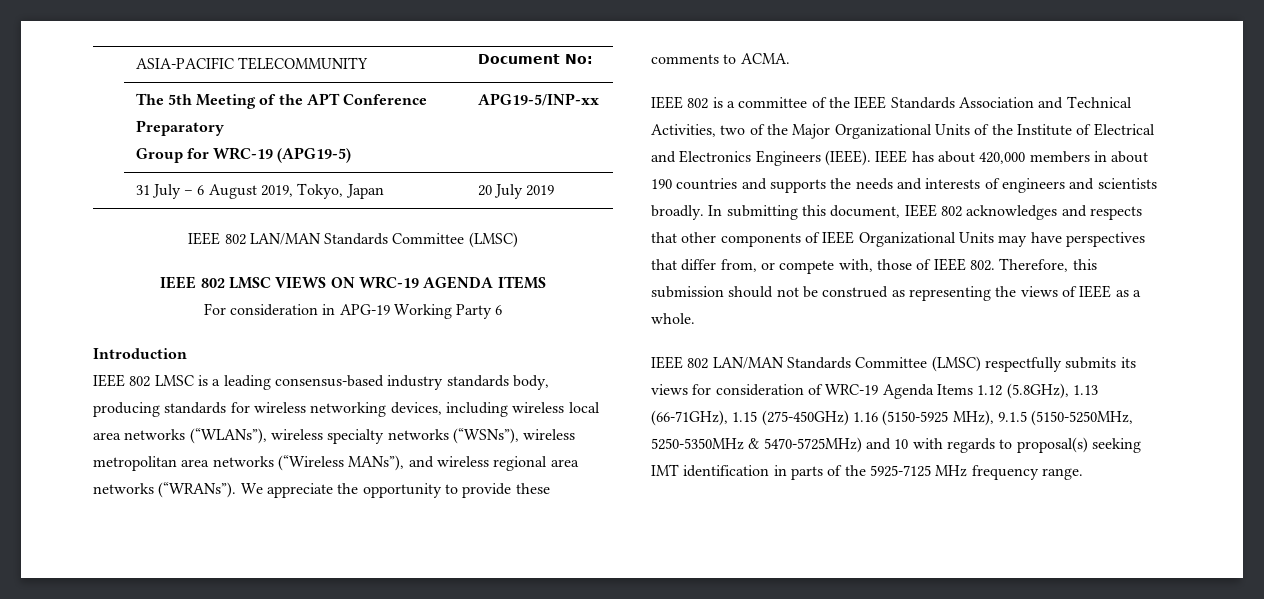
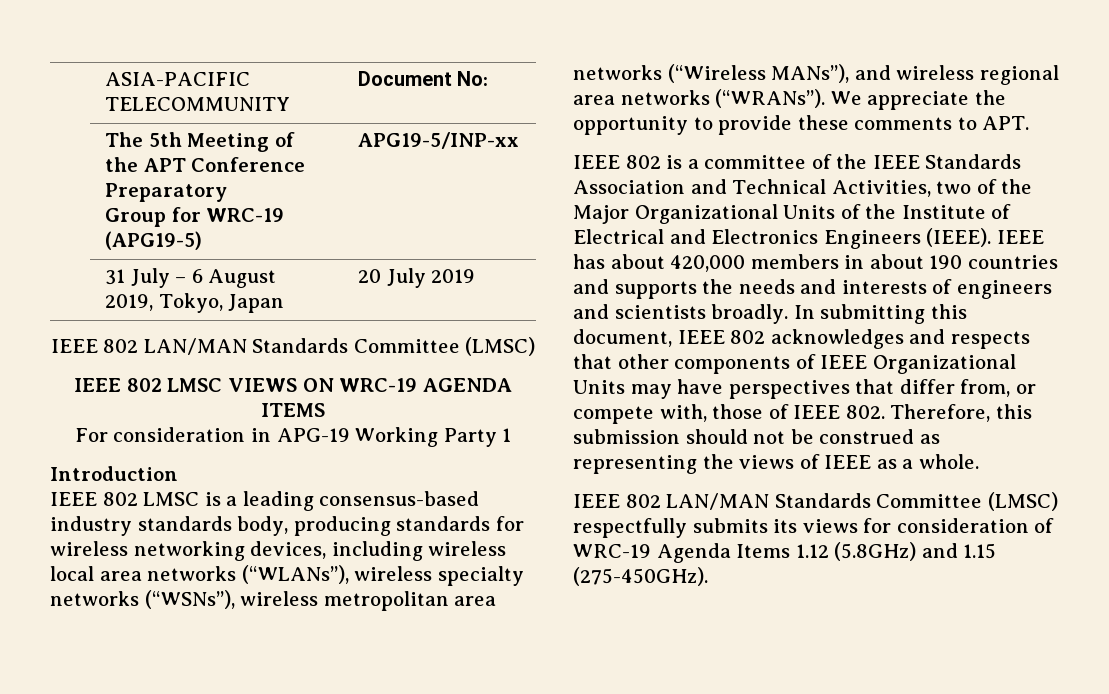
- For consideration in APG-19 Working Party 6
+ For consideration in APG-19 Working Party 1
- We appreciate the opportunity to provide these comments to ACMA.
+ We appreciate the opportunity to provide these comments to APT.
- IEEE 802 LAN/MAN Standards Committee (LMSC) respectfully submits its views for consideration of WRC-19 Agenda Items 1.12 (5.8GHz), 1.13 (66-71GHz), 1.15 (275-450GHz) 1.16 (5150-5925 MHz), 9.1.5 (5150-5250MHz, 5250-5350MHz & 5470-5725MHz) and 10 with regards to proposal(s) seeking IMT identification in parts of the 5925-7125 MHz frequency range.
+ IEEE 802 LAN/MAN Standards Committee (LMSC) respectfully submits its views for consideration of WRC-19 Agenda Items 1.12 (5.8GHz) and 1.15 (275-450GHz).

